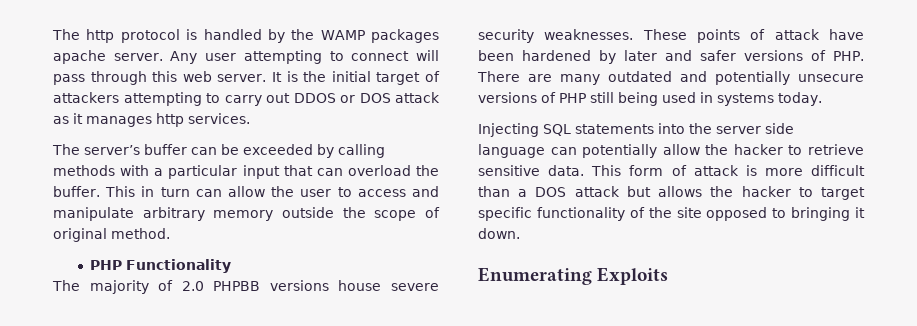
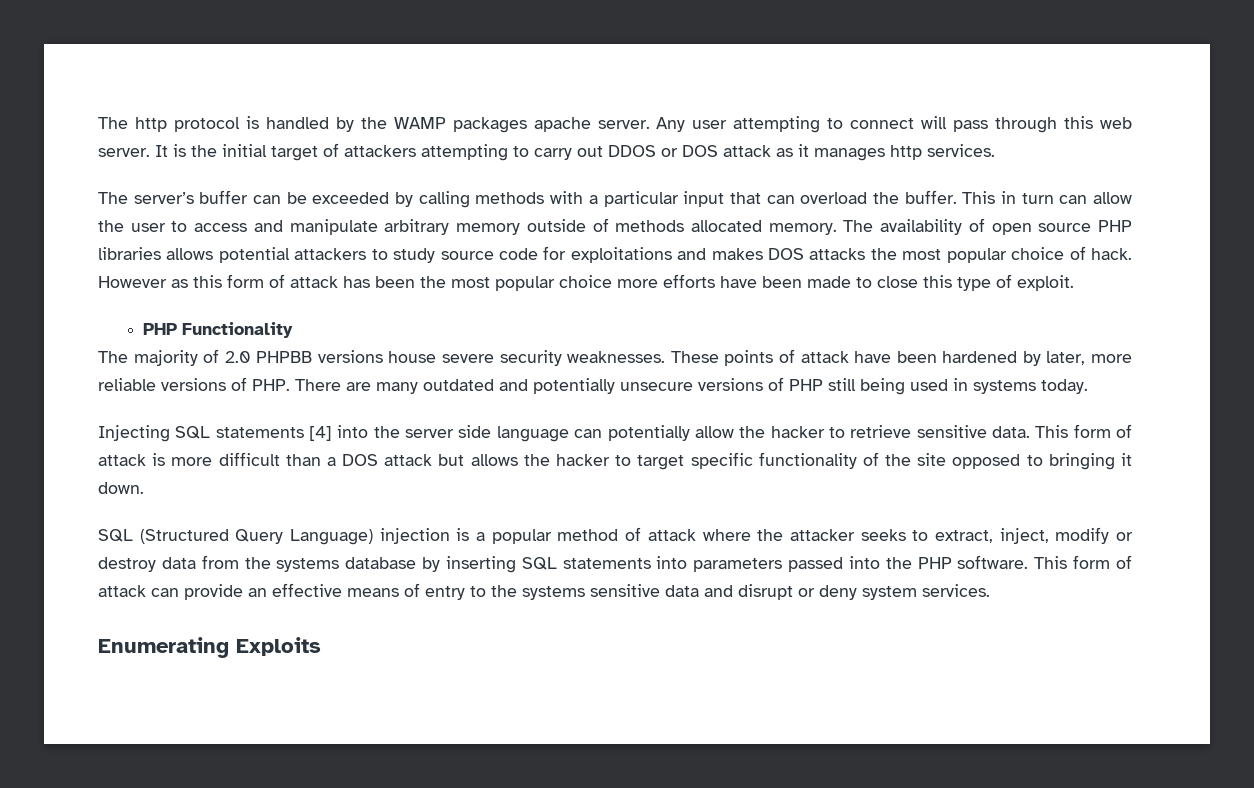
- This in turn can allow the user to access and manipulate arbitrary memory outside the scope of original method.
+ This in turn can allow the user to access and manipulate arbitrary memory outside of methods allocated memory. The availability of open source PHP libraries allows potential attackers to study source code for exploitations and makes DOS attacks the most popular choice of hack. However as this form of attack has been the most popular choice more efforts have been made to close this type of exploit.
- These points of attack have been hardened by later and safer versions of PHP. There are many outdated and potentially unsecure versions of PHP still being used in systems today.
+ These points of attack have been hardened by later, more reliable versions of PHP. There are many outdated and potentially unsecure versions of PHP still being used in systems today.
- Injecting SQL statements into the server side language can potentially allow the hacker to retrieve sensitive data.
+ Injecting SQL statements [4] into the server side language can potentially allow the hacker to retrieve sensitive data.
+ SQL (Structured Query Language) injection is a popular method of attack where the attacker seeks to extract, inject, modify or destroy data from the systems database by inserting SQL statements into parameters passed into the PHP software. This form of attack can provide an effective means of entry to the systems sensitive data and disrupt or deny system services.

